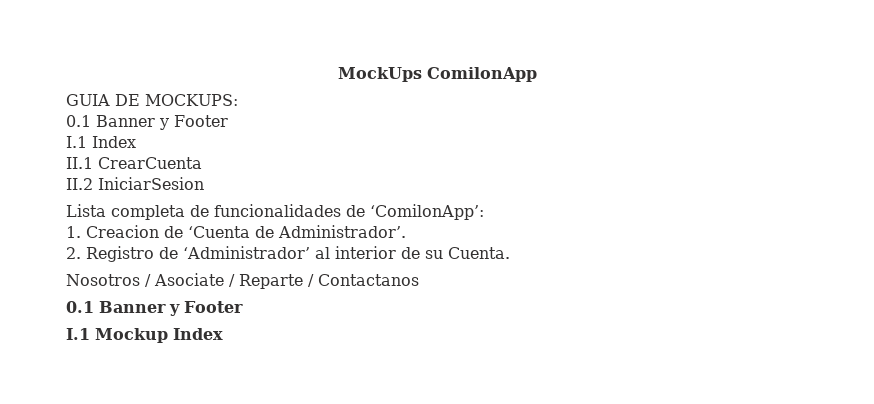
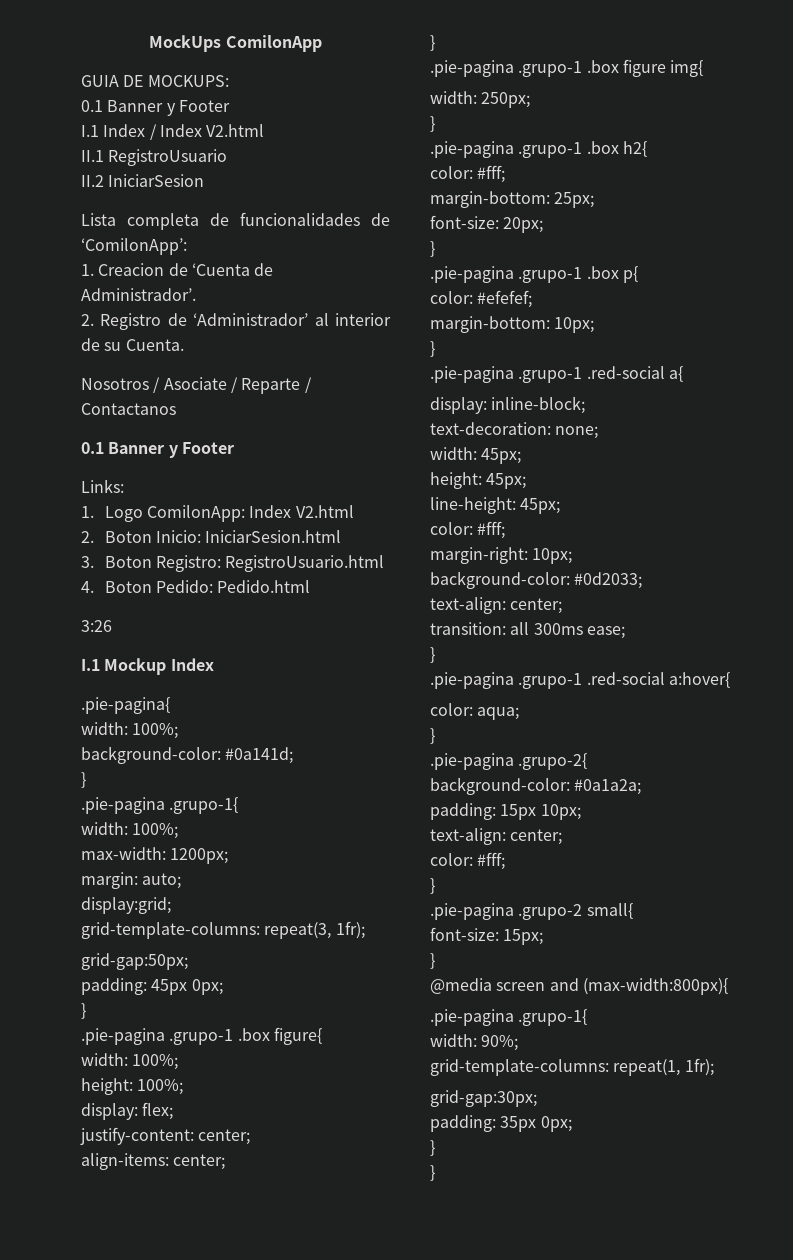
- I.1 Index
+ I.1 Index / Index V2.html
- II.1 CrearCuenta
+ II.1 RegistroUsuario
+ Links:
+ 1. Logo ComilonApp: Index V2.html
+ 2. Boton Inicio: IniciarSesion.html
+ 3. Boton Registro: RegistroUsuario.html
+ 4. Boton Pedido: Pedido.html
+ 3:26
  I.1 Mockup Index
+ .pie-pagina{
+ width: 100%;
+ background-color: #0a141d;
+ }
+ .pie-pagina .grupo-1{
+ width: 100%;
+ max-width: 1200px;
+ margin: auto;
+ display:grid;
+ grid-template-columns: repeat(3, 1fr);
+ grid-gap:50px;
+ padding: 45px 0px;
+ }
+ .pie-pagina .grupo-1 .box figure{
+ width: 100%;
+ height: 100%;
+ display: flex;
+ justify-content: center;
+ align-items: center;
+ }
+ .pie-pagina .grupo-1 .box figure img{
+ width: 250px;
+ }
+ .pie-pagina .grupo-1 .box h2{
+ color: #fff;
+ margin-bottom: 25px;
+ font-size: 20px;
+ }
+ .pie-pagina .grupo-1 .box p{
+ color: #efefef;
+ margin-bottom: 10px;
+ }
+ .pie-pagina .grupo-1 .red-social a{
+ display: inline-block;
+ text-decoration: none;
+ width: 45px;
+ height: 45px;
+ line-height: 45px;
+ color: #fff;
+ margin-right: 10px;
+ background-color: #0d2033;
+ text-align: center;
+ transition: all 300ms ease;
+ }
+ .pie-pagina .grupo-1 .red-social a:hover{
+ color: aqua;
+ }
+ .pie-pagina .grupo-2{
+ background-color: #0a1a2a;
+ padding: 15px 10px;
+ text-align: center;
+ color: #fff;
+ }
+ .pie-pagina .grupo-2 small{
+ font-size: 15px;
+ }
+ @media screen and (max-width:800px){
+ .pie-pagina .grupo-1{
+ width: 90%;
+ grid-template-columns: repeat(1, 1fr);
+ grid-gap:30px;
+ padding: 35px 0px;
+ }
+ }

